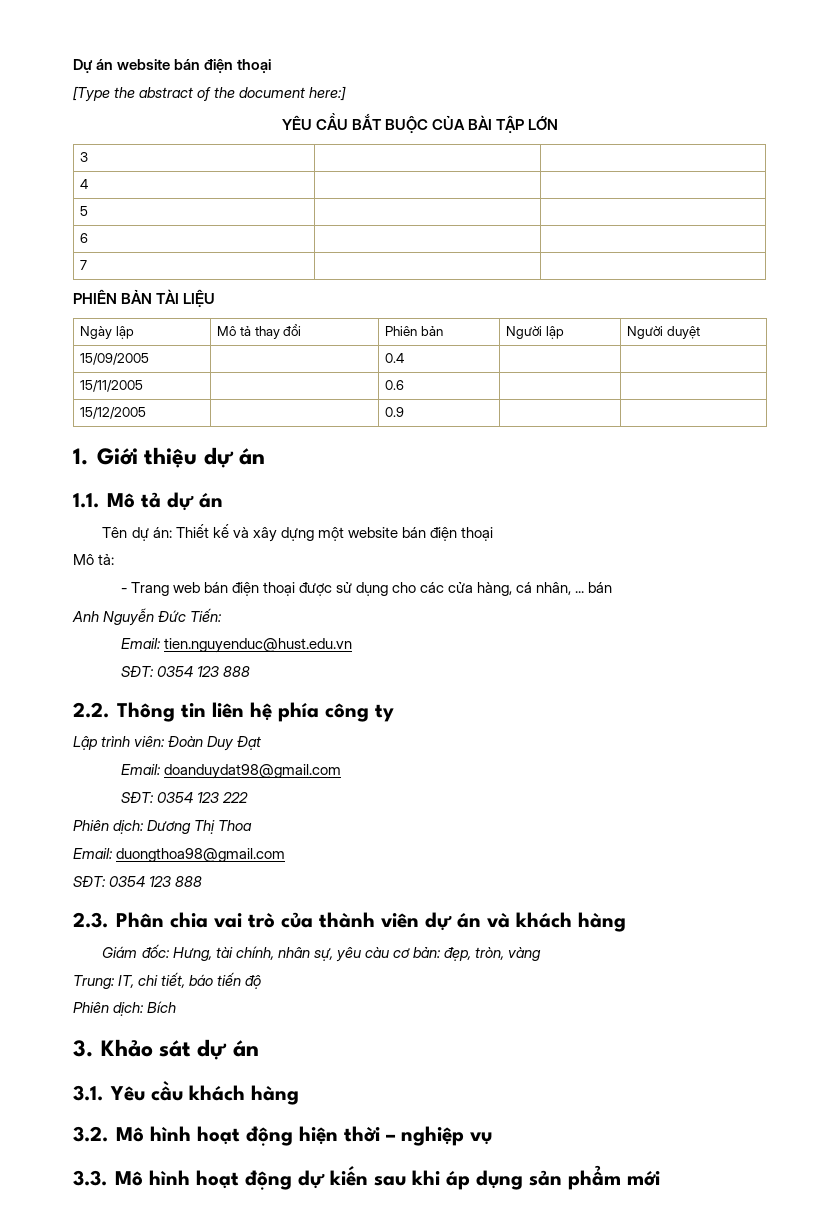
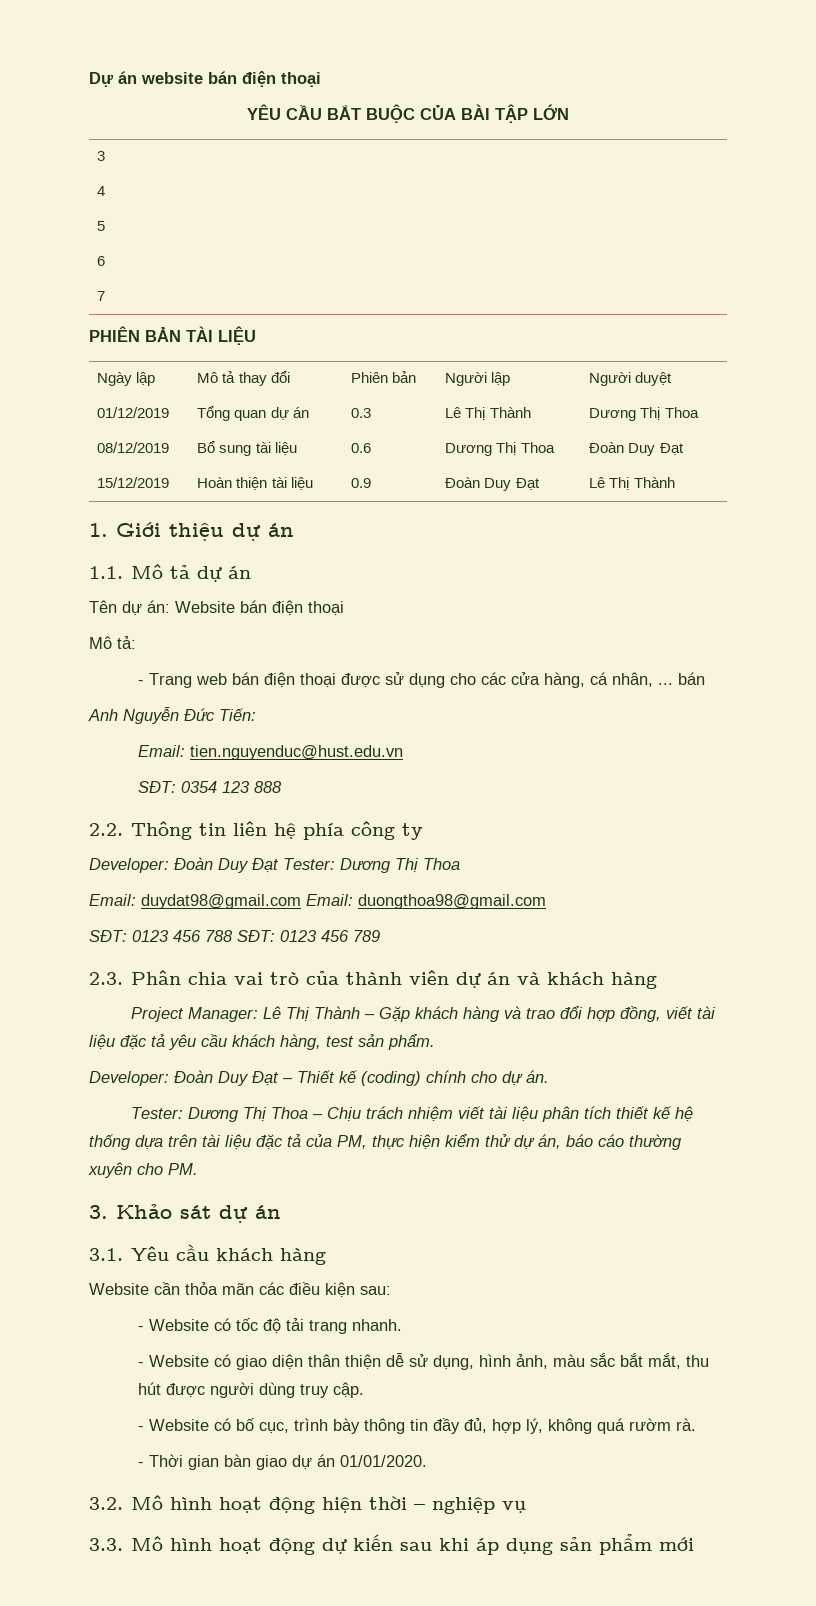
- [Type the abstract of the document here:]
- 15/09/2005 | | 0.4 | |
- 15/11/2005 | | 0.6 | |
- 15/12/2005 | | 0.9 | |
+ 01/12/2019 | Tổng quan dự án | 0.3 | Lê Thị Thành | Dương Thị Thoa
+ 08/12/2019 | Bổ sung tài liệu | 0.6 | Dương Thị Thoa | Đoàn Duy Đạt
+ 15/12/2019 | Hoàn thiện tài liệu | 0.9 | Đoàn Duy Đạt | Lê Thị Thành
- Tên dự án: Thiết kế và xây dựng một website bán điện thoại
+ Tên dự án: Website bán điện thoại
- Lập trình viên: Đoàn Duy Đạt
- Email: doanduydat98@gmail.com
- SĐT: 0354 123 222
- Phiên dịch: Dương Thị Thoa
+ Developer: Đoàn Duy Đạt Tester: Dương Thị Thoa
- Email: duongthoa98@gmail.com
- SĐT: 0354 123 888
+ Email: duydat98@gmail.com Email: duongthoa98@gmail.com
+ SĐT: 0123 456 788 SĐT: 0123 456 789
- Giám đốc: Hưng, tài chính, nhân sự, yêu càu cơ bản: đẹp, tròn, vàng
- Trung: IT, chi tiết, báo tiến độ
- Phiên dịch: Bích
+ Project Manager: Lê Thị Thành – Gặp khách hàng và trao đổi hợp đồng, viết tài liệu đặc tả yêu cầu khách hàng, test sản phẩm.
+ Developer: Đoàn Duy Đạt – Thiết kế (coding) chính cho dự án.
+ Tester: Dương Thị Thoa – Chịu trách nhiệm viết tài liệu phân tích thiết kế hệ thống dựa trên tài liệu đặc tả của PM, thực hiện kiểm thử dự án, báo cáo thường xuyên cho PM.
+ Website cần thỏa mãn các điều kiện sau:
+ - Website có tốc độ tải trang nhanh.
+ - Website có giao diện thân thiện dễ sử dụng, hình ảnh, màu sắc bắt mắt, thu hút được người dùng truy cập.
+ - Website có bố cục, trình bày thông tin đầy đủ, hợp lý, không quá rườm rà.
+ - Thời gian bàn giao dự án 01/01/2020.

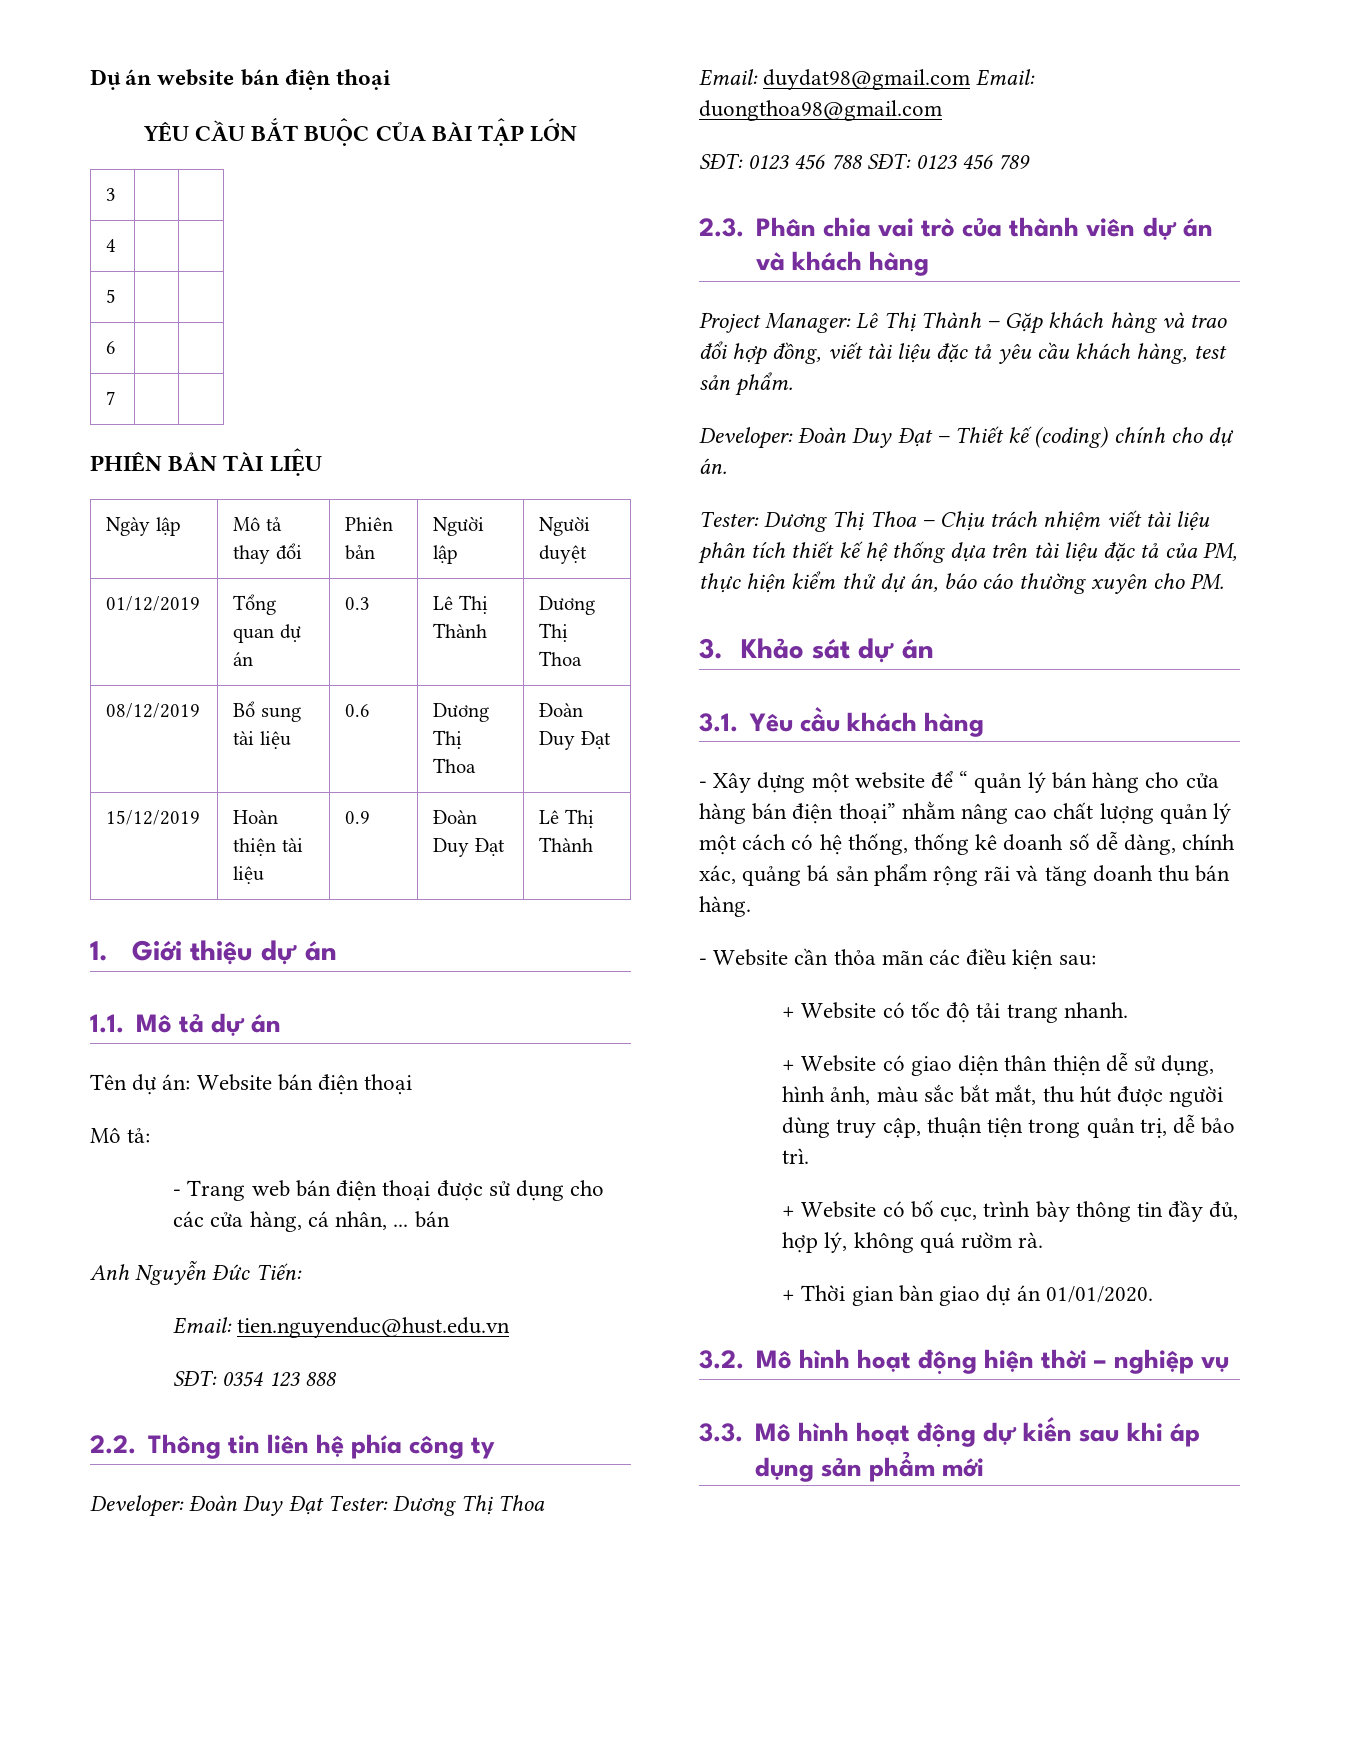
- Website cần thỏa mãn các điều kiện sau:
+ - Xây dựng một website để “ quản lý bán hàng cho cửa hàng bán điện thoại” nhằm nâng cao chất lượng quản lý một cách có hệ thống, thống kê doanh số dễ dàng, chính xác, quảng bá sản phẩm rộng rãi và tăng doanh thu bán hàng.
+ - Website cần thỏa mãn các điều kiện sau:
- - Website có tốc độ tải trang nhanh.
+ + Website có tốc độ tải trang nhanh.
- - Website có giao diện thân thiện dễ sử dụng, hình ảnh, màu sắc bắt mắt, thu hút được người dùng truy cập.
- - Website có bố cục, trình bày thông tin đầy đủ, hợp lý, không quá rườm rà.
+ + Website có giao diện thân thiện dễ sử dụng, hình ảnh, màu sắc bắt mắt, thu hút được người dùng truy cập, thuận tiện trong quản trị, dễ bảo trì.
+ + Website có bố cục, trình bày thông tin đầy đủ, hợp lý, không quá rườm rà.
- - Thời gian bàn giao dự án 01/01/2020.
+ + Thời gian bàn giao dự án 01/01/2020.

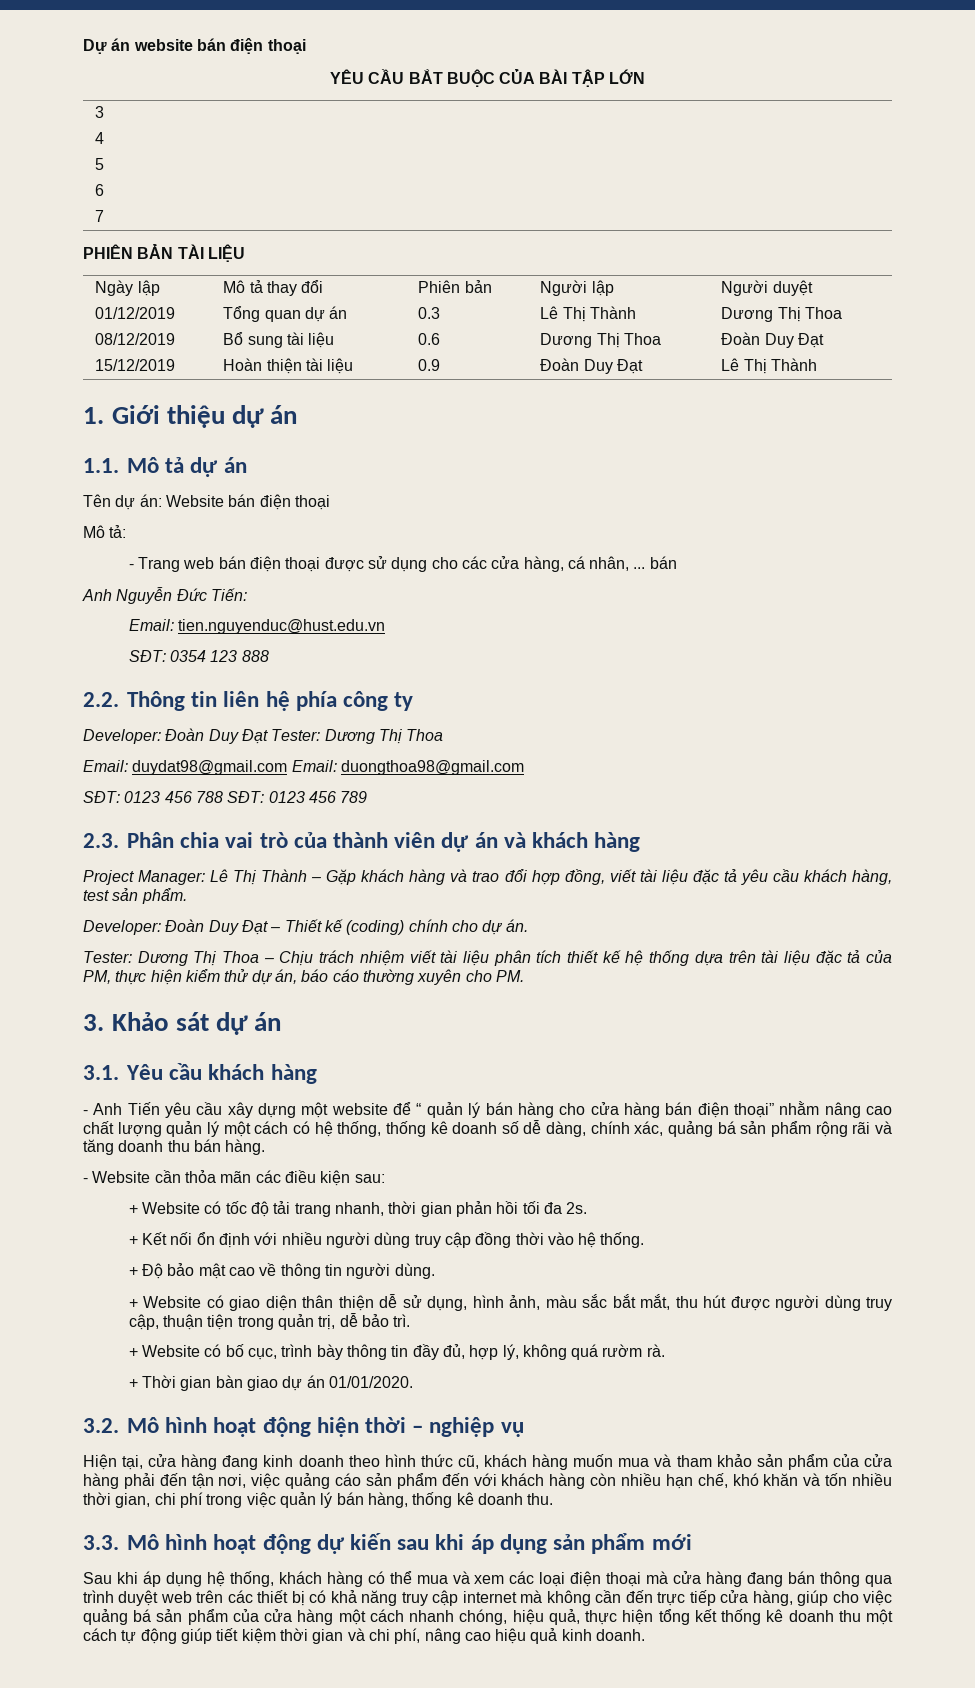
- - Xây dựng một website để “ quản lý bán hàng cho cửa hàng bán điện thoại” nhằm nâng cao chất lượng quản lý một cách có hệ thống, thống kê doanh số dễ dàng, chính xác, quảng bá sản phẩm rộng rãi và tăng doanh thu bán hàng.
+ - Anh Tiến yêu cầu xây dựng một website để “ quản lý bán hàng cho cửa hàng bán điện thoại” nhằm nâng cao chất lượng quản lý một cách có hệ thống, thống kê doanh số dễ dàng, chính xác, quảng bá sản phẩm rộng rãi và tăng doanh thu bán hàng.
- + Website có tốc độ tải trang nhanh.
+ + Website có tốc độ tải trang nhanh, thời gian phản hồi tối đa 2s.
+ + Kết nối ổn định với nhiều người dùng truy cập đồng thời vào hệ thống.
+ + Độ bảo mật cao về thông tin người dùng.
+ Hiện tại, cửa hàng đang kinh doanh theo hình thức cũ, khách hàng muốn mua và tham khảo sản phẩm của cửa hàng phải đến tận nơi, việc quảng cáo sản phẩm đến với khách hàng còn nhiều hạn chế, khó khăn và tốn nhiều thời gian, chi phí trong việc quản lý bán hàng, thống kê doanh thu.
+ Sau khi áp dụng hệ thống, khách hàng có thể mua và xem các loại điện thoại mà cửa hàng đang bán thông qua trình duyệt web trên các thiết bị có khả năng truy cập internet mà không cần đến trực tiếp cửa hàng, giúp cho việc quảng bá sản phẩm của cửa hàng một cách nhanh chóng, hiệu quả, thực hiện tổng kết thống kê doanh thu một cách tự động giúp tiết kiệm thời gian và chi phí, nâng cao hiệu quả kinh doanh.

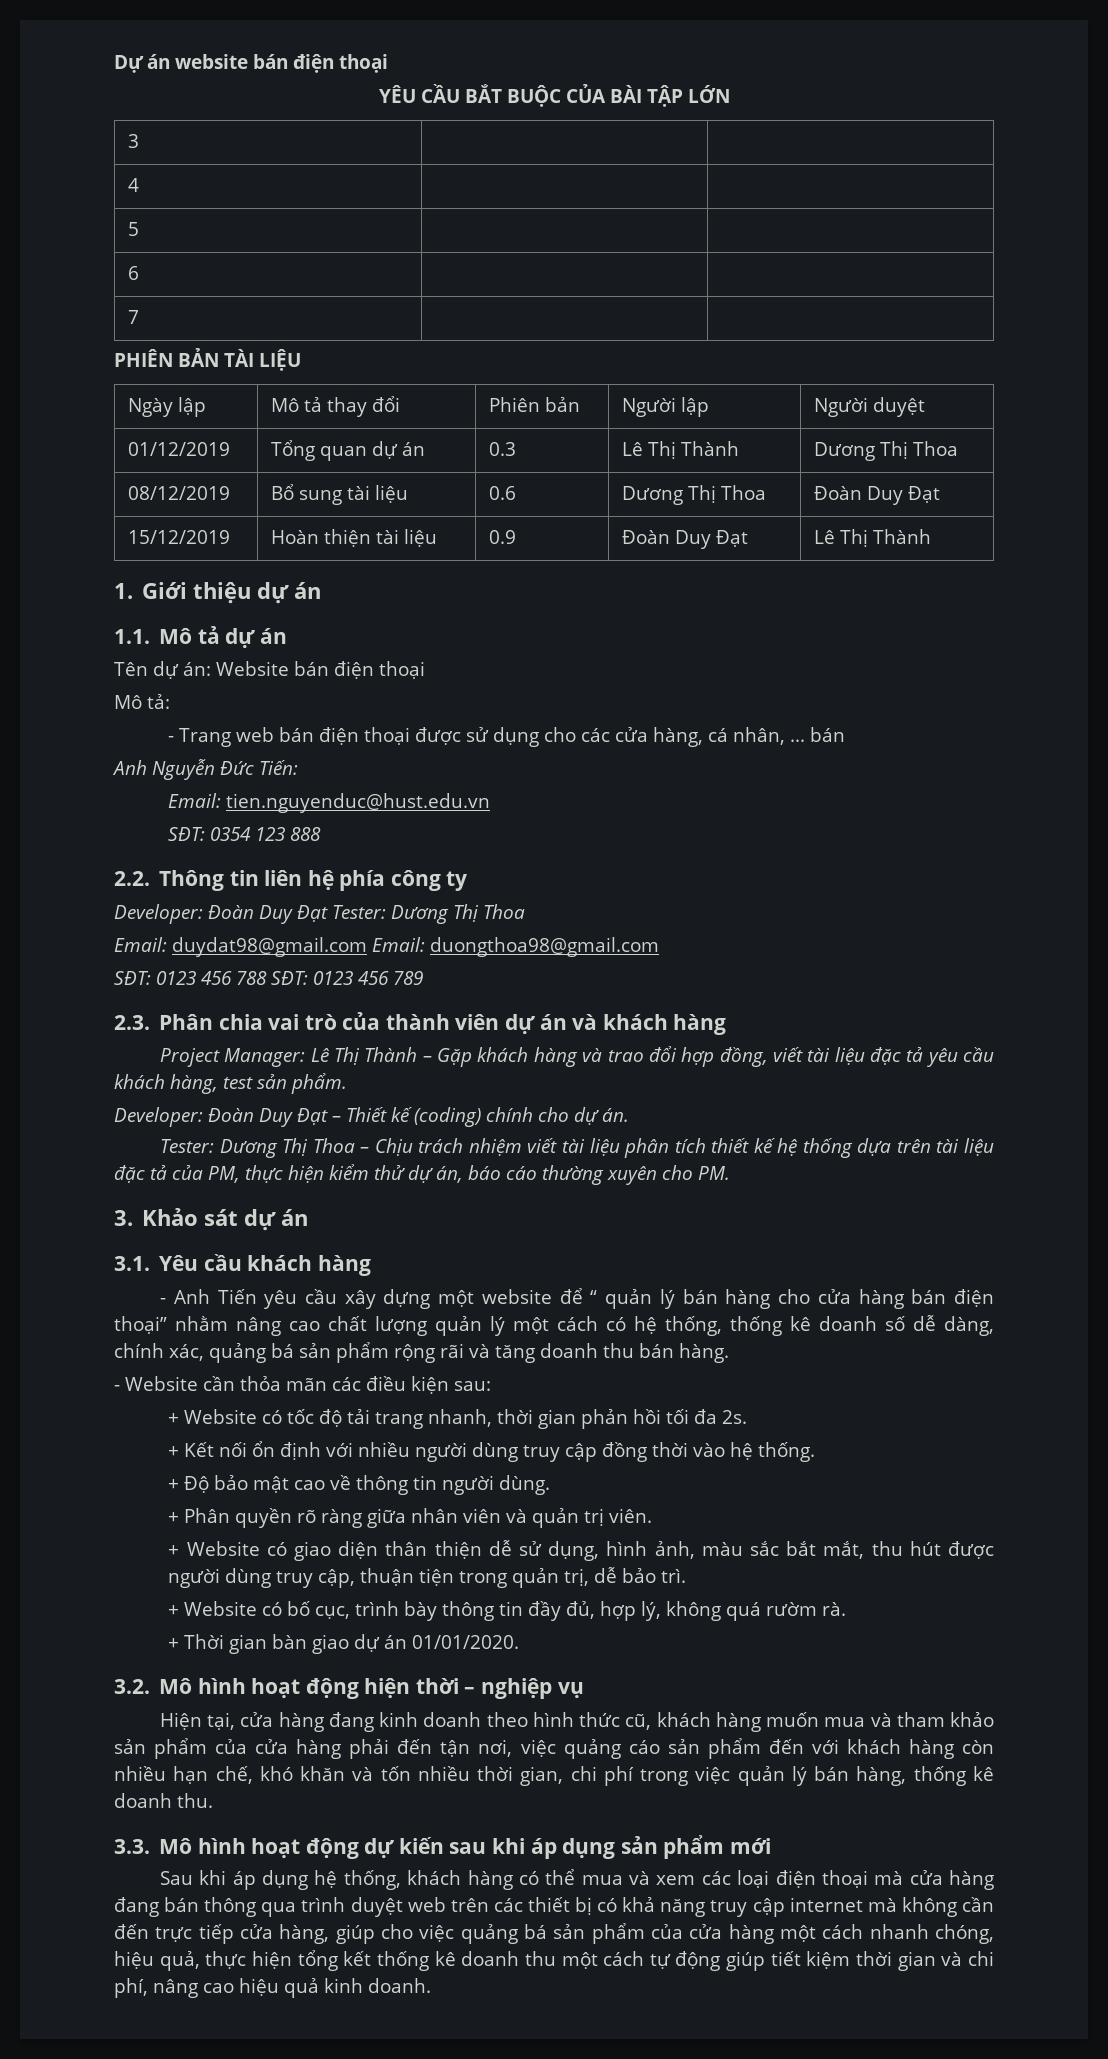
+ + Phân quyền rõ ràng giữa nhân viên và quản trị viên.

